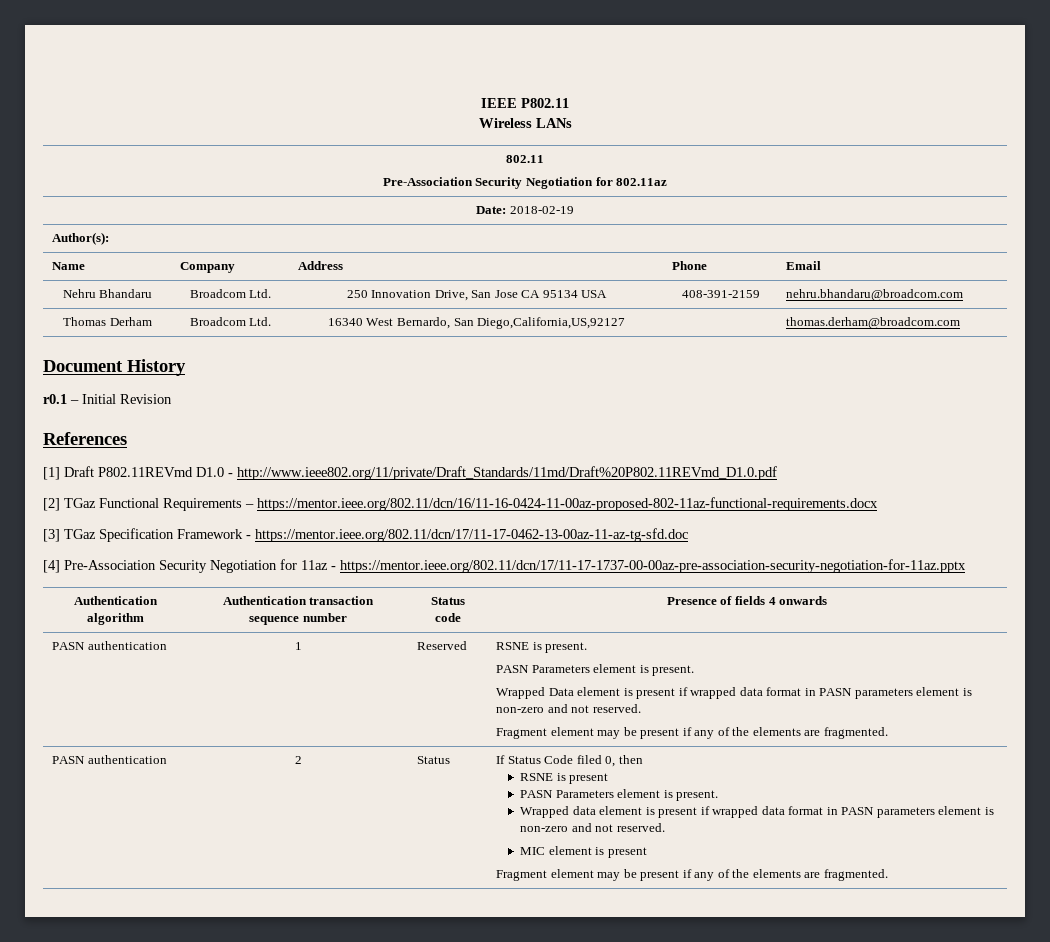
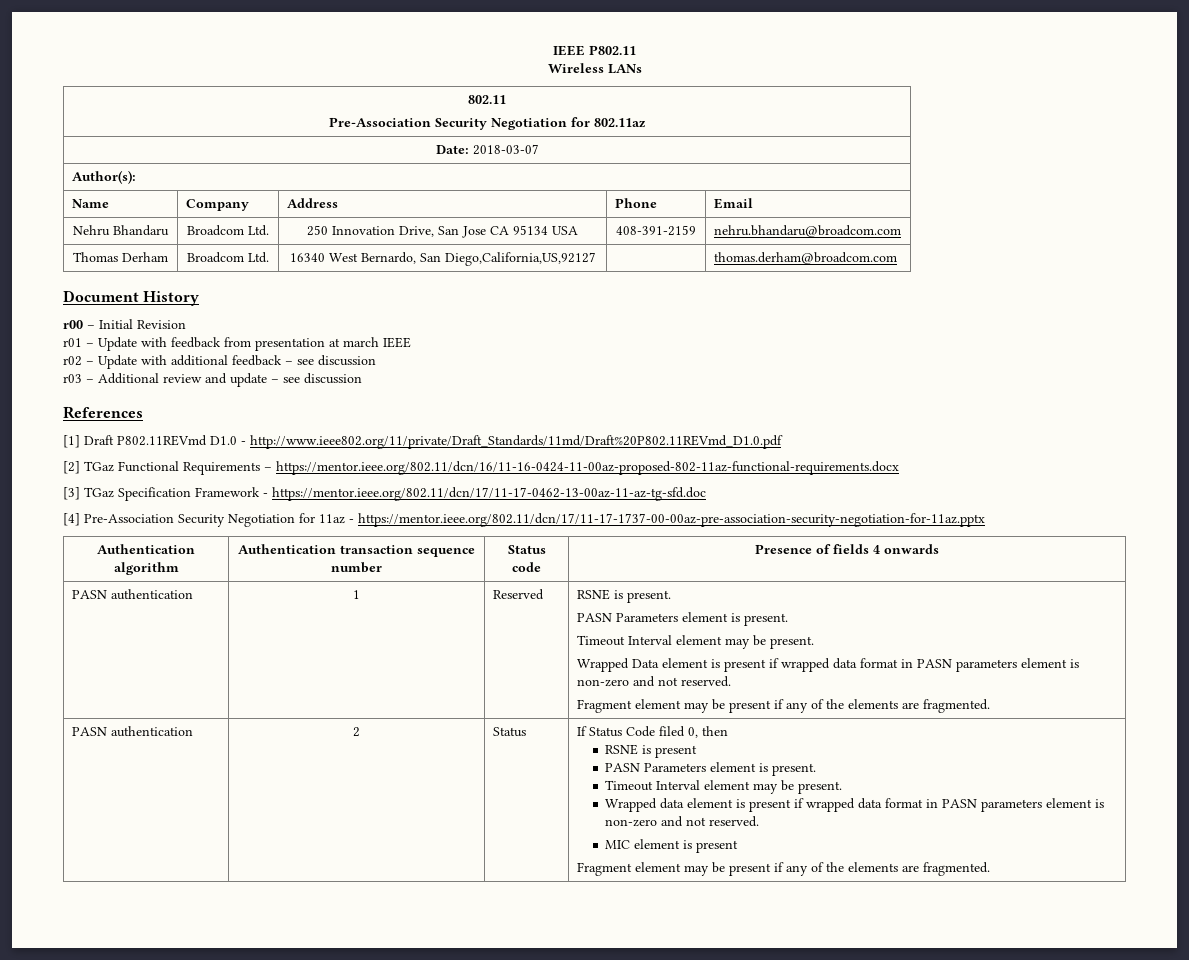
- Date: 2018-02-19
+ Date: 2018-03-07
- r0.1 – Initial Revision
+ r00 – Initial Revision
+ r01 – Update with feedback from presentation at march IEEE
+ r02 – Update with additional feedback – see discussion
+ r03 – Additional review and update – see discussion
  RSNE is present.
  PASN Parameters element is present.
+ Timeout Interval element may be present.
  RSNE is present
  PASN Parameters element is present.
+ Timeout Interval element may be present.

